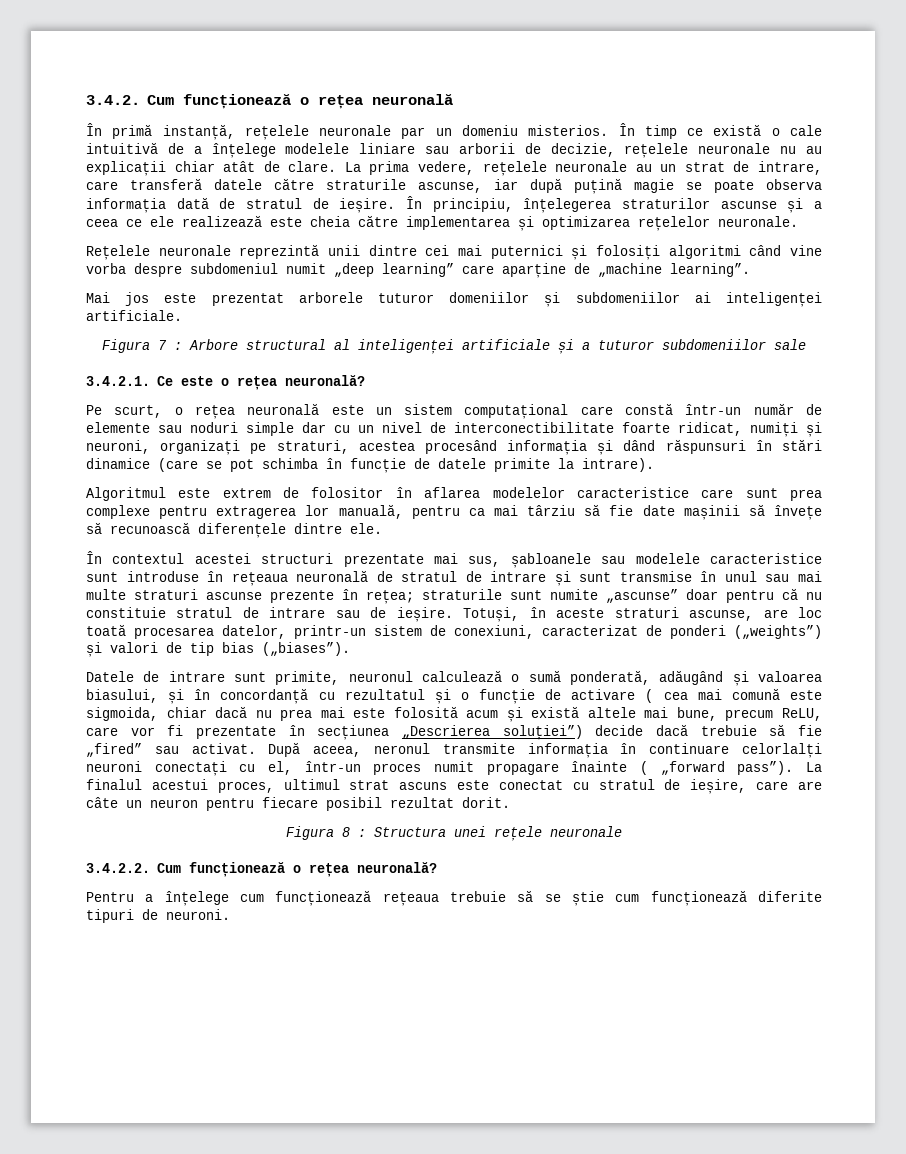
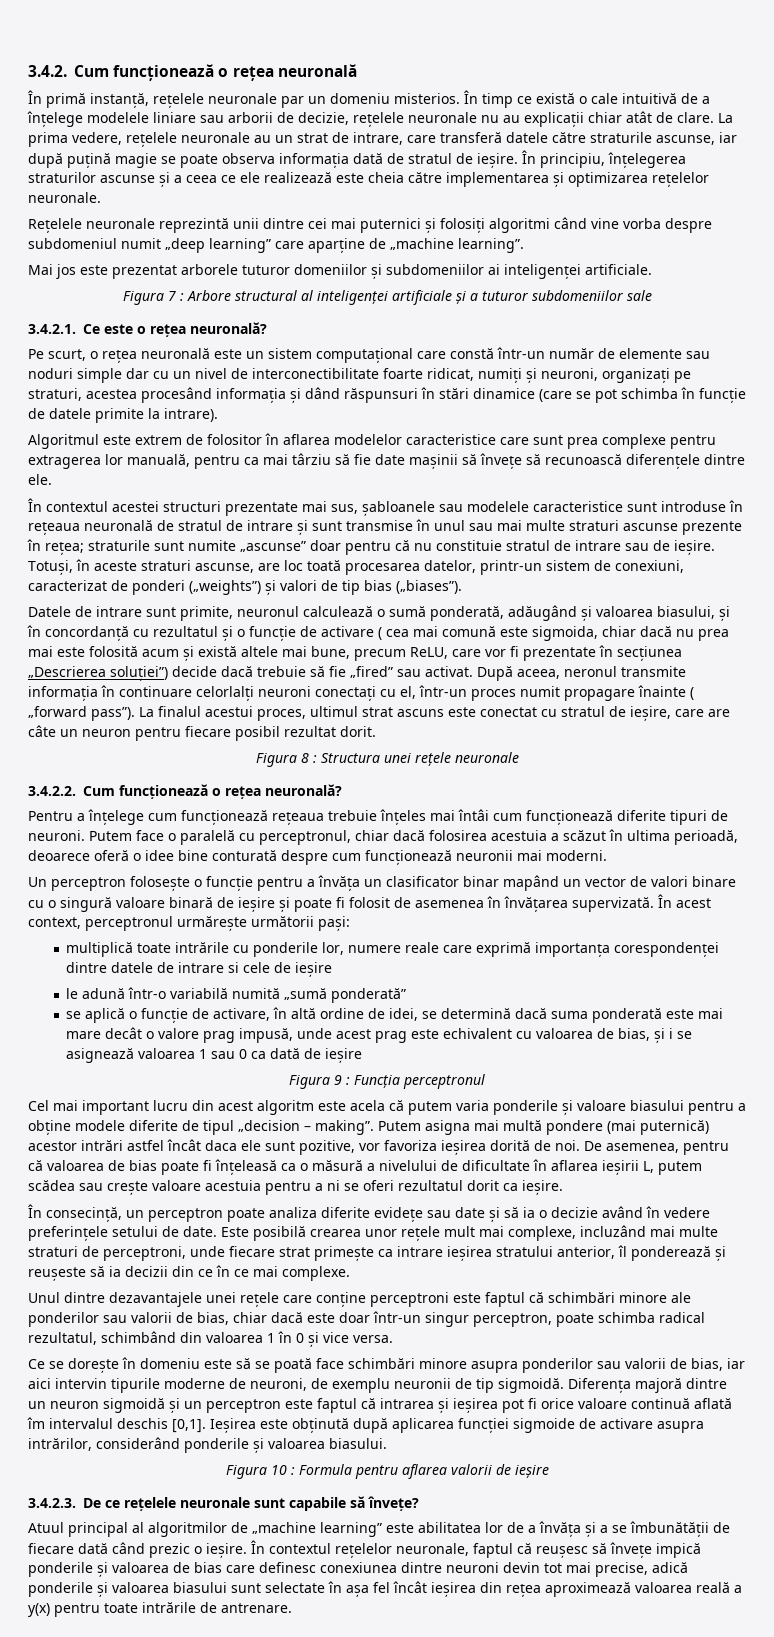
- Pentru a înțelege cum funcționează rețeaua trebuie să se știe cum funcționează diferite tipuri de neuroni.
+ Pentru a înțelege cum funcționează rețeaua trebuie înțeles mai întâi cum funcționează diferite tipuri de neuroni.
+ Putem face o paralelă cu perceptronul, chiar dacă folosirea acestuia a scăzut în ultima perioadă, deoarece oferă o idee bine conturată despre cum funcționează neuronii mai moderni.
+ Un perceptron folosește o funcție pentru a învăța un clasificator binar mapând un vector de valori binare cu o singură valoare binară de ieșire și poate fi folosit de asemenea în învățarea supervizată. În acest context, perceptronul urmărește următorii pași:
+ multiplică toate intrările cu ponderile lor, numere reale care exprimă importanța corespondenței dintre datele de intrare si cele de ieșire
+ le adună într-o variabilă numită „sumă ponderată”
+ se aplică o funcție de activare, în altă ordine de idei, se determină dacă suma ponderată este mai mare decât o valore prag impusă, unde acest prag este echivalent cu valoarea de bias, și i se asignează valoarea 1 sau 0 ca dată de ieșire
+ Figura 9 : Funcția perceptronul
+ Cel mai important lucru din acest algoritm este acela că putem varia ponderile și valoare biasului pentru a obține modele diferite de tipul „decision – making”. Putem asigna mai multă pondere (mai puternică) acestor intrări astfel încât daca ele sunt pozitive, vor favoriza ieșirea dorită de noi. De asemenea, pentru că valoarea de bias poate fi înțeleasă ca o măsură a nivelului de dificultate în aflarea ieșirii L, putem scădea sau crește valoare acestuia pentru a ni se oferi rezultatul dorit ca ieșire.
+ În consecință, un perceptron poate analiza diferite evidețe sau date și să ia o decizie având în vedere preferințele setului de date. Este posibilă crearea unor rețele mult mai complexe, incluzând mai multe straturi de perceptroni, unde fiecare strat primește ca intrare ieșirea stratului anterior, îl ponderează și reușeste să ia decizii din ce în ce mai complexe.
+ Unul dintre dezavantajele unei rețele care conține perceptroni este faptul că schimbări minore ale ponderilor sau valorii de bias, chiar dacă este doar într-un singur perceptron, poate schimba radical rezultatul, schimbând din valoarea 1 în 0 și vice versa.
+ Ce se dorește în domeniu este să se poată face schimbări minore asupra ponderilor sau valorii de bias, iar aici intervin tipurile moderne de neuroni, de exemplu neuronii de tip sigmoidă. Diferența majoră dintre un neuron sigmoidă și un perceptron este faptul că intrarea și ieșirea pot fi orice valoare continuă aflată îm intervalul deschis [0,1]. Ieșirea este obținută după aplicarea funcției sigmoide de activare asupra intrărilor, considerând ponderile și valoarea biasului.
+ Figura 10 : Formula pentru aflarea valorii de ieșire
+ 3.4.2.3. De ce rețelele neuronale sunt capabile să învețe?
+ Atuul principal al algoritmilor de „machine learning” este abilitatea lor de a învăța și a se îmbunătății de fiecare dată când prezic o ieșire. În contextul rețelelor neuronale, faptul că reușesc să învețe impică ponderile și valoarea de bias care definesc conexiunea dintre neuroni devin tot mai precise, adică ponderile și valoarea biasului sunt selectate în așa fel încât ieșirea din rețea aproximează valoarea reală a y(x) pentru toate intrările de antrenare.

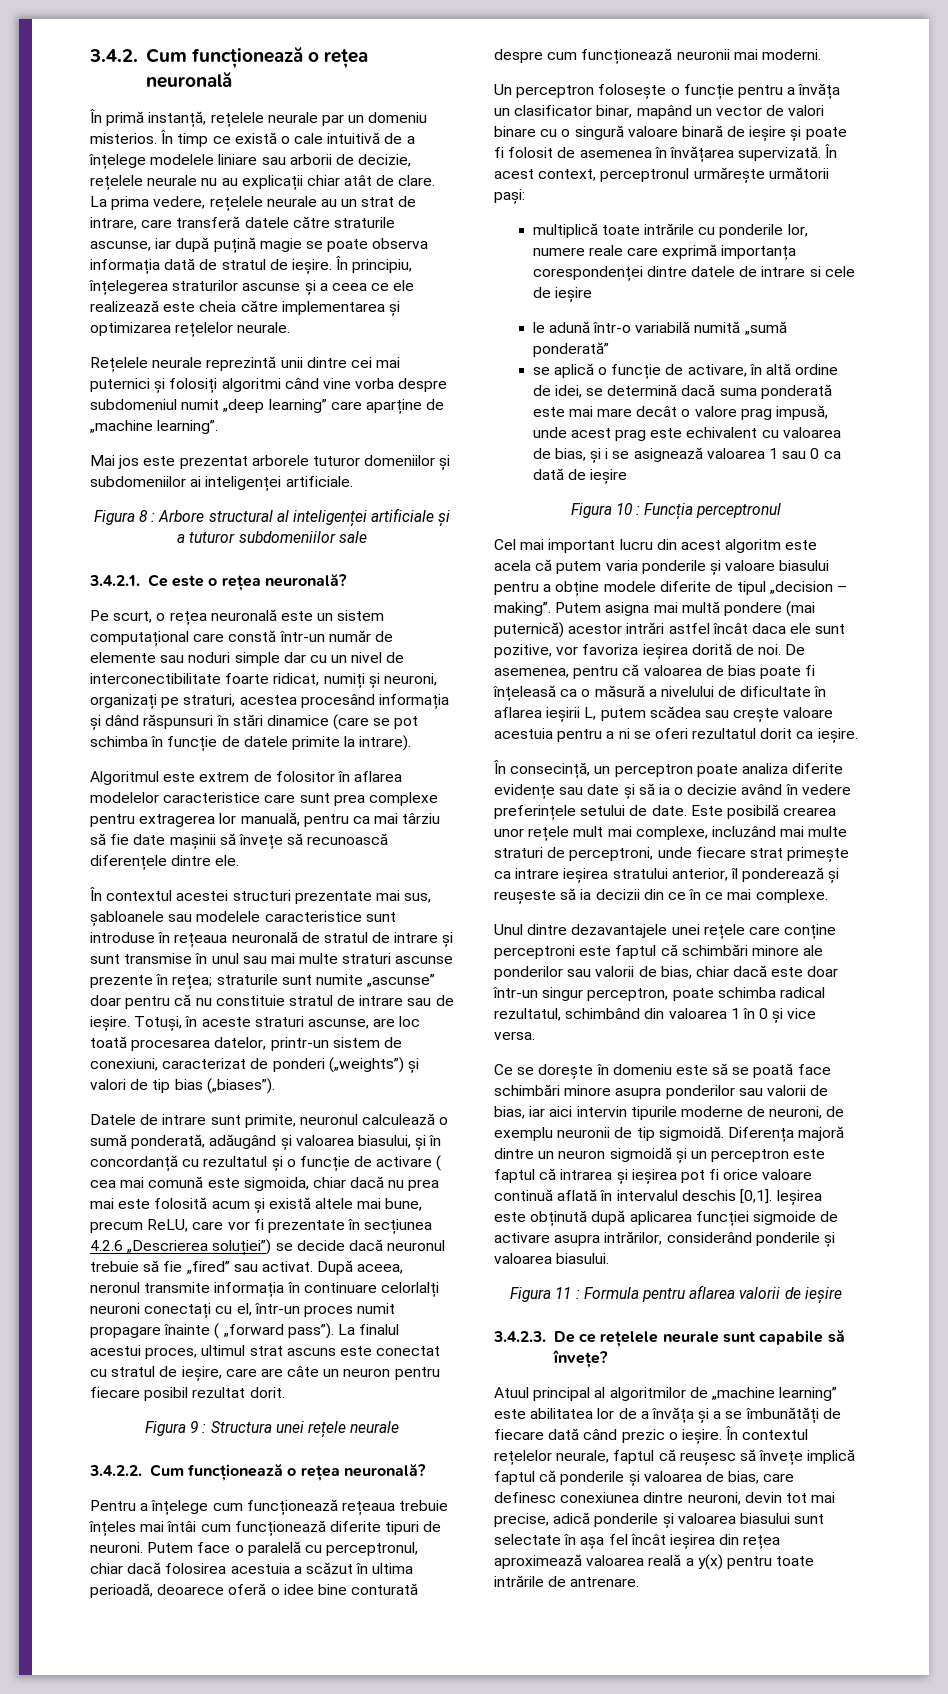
- În primă instanță, rețelele neuronale par un domeniu misterios.
+ În primă instanță, rețelele neurale par un domeniu misterios.
- În timp ce există o cale intuitivă de a înțelege modelele liniare sau arborii de decizie, rețelele neuronale nu au explicații chiar atât de clare.
+ În timp ce există o cale intuitivă de a înțelege modelele liniare sau arborii de decizie, rețelele neurale nu au explicații chiar atât de clare.
- La prima vedere, rețelele neuronale au un strat de intrare, care transferă datele către straturile ascunse, iar după puțină magie se poate observa informația dată de stratul de ieșire.
+ La prima vedere, rețelele neurale au un strat de intrare, care transferă datele către straturile ascunse, iar după puțină magie se poate observa informația dată de stratul de ieșire.
- În principiu, înțelegerea straturilor ascunse și a ceea ce ele realizează este cheia către implementarea și optimizarea rețelelor neuronale.
+ În principiu, înțelegerea straturilor ascunse și a ceea ce ele realizează este cheia către implementarea și optimizarea rețelelor neurale.
- Rețelele neuronale reprezintă unii dintre cei mai puternici și folosiți algoritmi când vine vorba despre subdomeniul numit „deep learning” care aparține de „machine learning”.
+ Rețelele neurale reprezintă unii dintre cei mai puternici și folosiți algoritmi când vine vorba despre subdomeniul numit „deep learning” care aparține de „machine learning”.
- Figura 7 : Arbore structural al inteligenței artificiale și a tuturor subdomeniilor sale
+ Figura 8 : Arbore structural al inteligenței artificiale și a tuturor subdomeniilor sale
- Datele de intrare sunt primite, neuronul calculează o sumă ponderată, adăugând și valoarea biasului, și în concordanță cu rezultatul și o funcție de activare ( cea mai comună este sigmoida, chiar dacă nu prea mai este folosită acum și există altele mai bune, precum ReLU, care vor fi prezentate în secțiunea „Descrierea soluției”) decide dacă trebuie să fie „fired” sau activat.
+ Datele de intrare sunt primite, neuronul calculează o sumă ponderată, adăugând și valoarea biasului, și în concordanță cu rezultatul și o funcție de activare ( cea mai comună este sigmoida, chiar dacă nu prea mai este folosită acum și există altele mai bune, precum ReLU, care vor fi prezentate în secțiunea 4.2.6 „Descrierea soluției”) se decide dacă neuronul trebuie să fie „fired” sau activat.
- Figura 8 : Structura unei rețele neuronale
+ Figura 9 : Structura unei rețele neurale
- Un perceptron folosește o funcție pentru a învăța un clasificator binar mapând un vector de valori binare cu o singură valoare binară de ieșire și poate fi folosit de asemenea în învățarea supervizată.
+ Un perceptron folosește o funcție pentru a învăța un clasificator binar, mapând un vector de valori binare cu o singură valoare binară de ieșire și poate fi folosit de asemenea în învățarea supervizată.
- Figura 9 : Funcția perceptronul
+ Figura 10 : Funcția perceptronul
- În consecință, un perceptron poate analiza diferite evidețe sau date și să ia o decizie având în vedere preferințele setului de date.
+ În consecință, un perceptron poate analiza diferite evidențe sau date și să ia o decizie având în vedere preferințele setului de date.
- Diferența majoră dintre un neuron sigmoidă și un perceptron este faptul că intrarea și ieșirea pot fi orice valoare continuă aflată îm intervalul deschis [0,1].
+ Diferența majoră dintre un neuron sigmoidă și un perceptron este faptul că intrarea și ieșirea pot fi orice valoare continuă aflată în intervalul deschis [0,1].
- Figura 10 : Formula pentru aflarea valorii de ieșire
+ Figura 11 : Formula pentru aflarea valorii de ieșire
- 3.4.2.3. De ce rețelele neuronale sunt capabile să învețe?
+ 3.4.2.3. De ce rețelele neurale sunt capabile să învețe?
- Atuul principal al algoritmilor de „machine learning” este abilitatea lor de a învăța și a se îmbunătății de fiecare dată când prezic o ieșire.
+ Atuul principal al algoritmilor de „machine learning” este abilitatea lor de a învăța și a se îmbunătăți de fiecare dată când prezic o ieșire.
- În contextul rețelelor neuronale, faptul că reușesc să învețe impică ponderile și valoarea de bias care definesc conexiunea dintre neuroni devin tot mai precise, adică ponderile și valoarea biasului sunt selectate în așa fel încât ieșirea din rețea aproximează valoarea reală a y(x) pentru toate intrările de antrenare.
+ În contextul rețelelor neurale, faptul că reușesc să învețe implică faptul că ponderile și valoarea de bias, care definesc conexiunea dintre neuroni, devin tot mai precise, adică ponderile și valoarea biasului sunt selectate în așa fel încât ieșirea din rețea aproximează valoarea reală a y(x) pentru toate intrările de antrenare.

